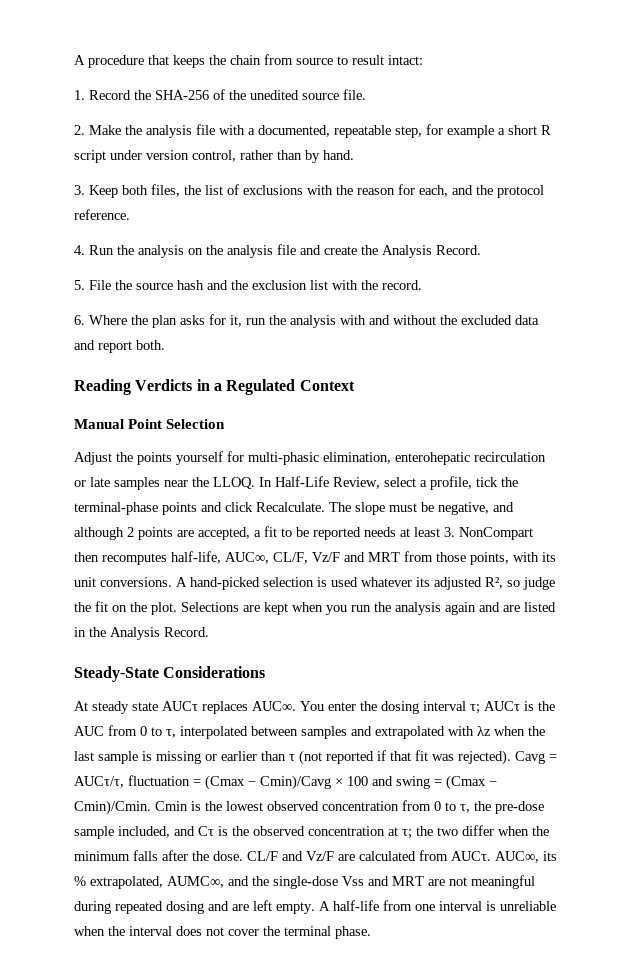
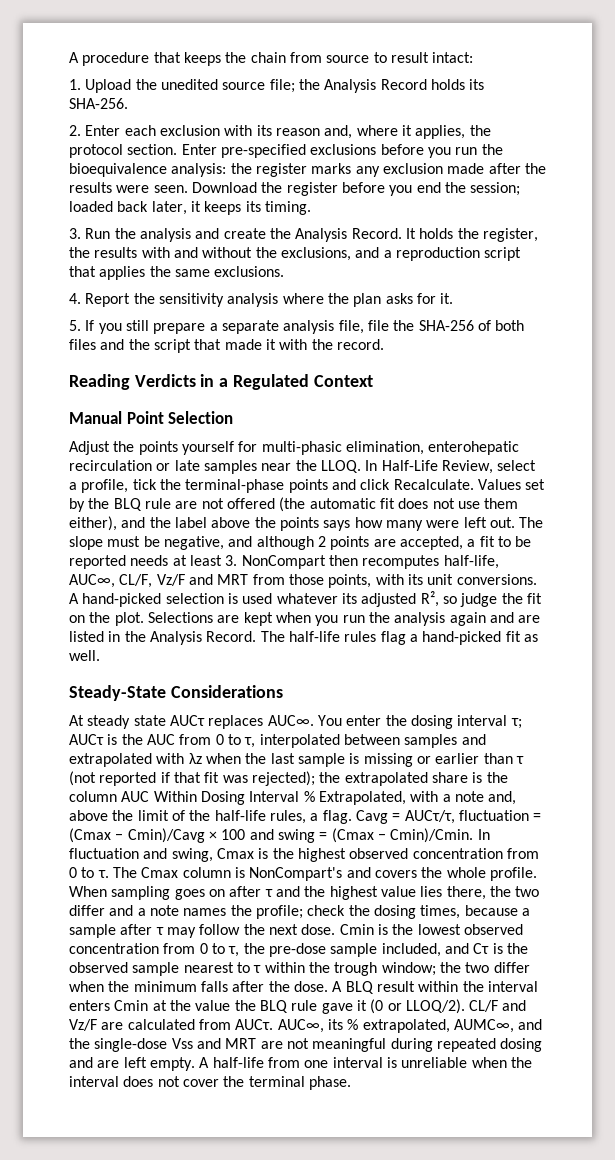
- 1. Record the SHA-256 of the unedited source file.
- 2. Make the analysis file with a documented, repeatable step, for example a short R script under version control, rather than by hand.
- 3. Keep both files, the list of exclusions with the reason for each, and the protocol reference.
- 4. Run the analysis on the analysis file and create the Analysis Record.
- 5. File the source hash and the exclusion list with the record.
- 6. Where the plan asks for it, run the analysis with and without the excluded data and report both.
+ 1. Upload the unedited source file; the Analysis Record holds its SHA-256.
+ 2. Enter each exclusion with its reason and, where it applies, the protocol section. Enter pre-specified exclusions before you run the bioequivalence analysis: the register marks any exclusion made after the results were seen. Download the register before you end the session; loaded back later, it keeps its timing.
+ 3. Run the analysis and create the Analysis Record. It holds the register, the results with and without the exclusions, and a reproduction script that applies the same exclusions.
+ 4. Report the sensitivity analysis where the plan asks for it.
+ 5. If you still prepare a separate analysis file, file the SHA-256 of both files and the script that made it with the record.
+ Values set by the BLQ rule are not offered (the automatic fit does not use them either), and the label above the points says how many were left out.
+ The half-life rules flag a hand-picked fit as well.
- You enter the dosing interval τ; AUCτ is the AUC from 0 to τ, interpolated between samples and extrapolated with λz when the last sample is missing or earlier than τ (not reported if that fit was rejected).
+ You enter the dosing interval τ; AUCτ is the AUC from 0 to τ, interpolated between samples and extrapolated with λz when the last sample is missing or earlier than τ (not reported if that fit was rejected); the extrapolated share is the column AUC Within Dosing Interval % Extrapolated, with a note and, above the limit of the half-life rules, a flag.
+ In fluctuation and swing, Cmax is the highest observed concentration from 0 to τ. The Cmax column is NonCompart's and covers the whole profile. When sampling goes on after τ and the highest value lies there, the two differ and a note names the profile; check the dosing times, because a sample after τ may follow the next dose.
- Cmin is the lowest observed concentration from 0 to τ, the pre-dose sample included, and Cτ is the observed concentration at τ; the two differ when the minimum falls after the dose.
+ Cmin is the lowest observed concentration from 0 to τ, the pre-dose sample included, and Cτ is the observed sample nearest to τ within the trough window; the two differ when the minimum falls after the dose.
+ A BLQ result within the interval enters Cmin at the value the BLQ rule gave it (0 or LLOQ/2).

